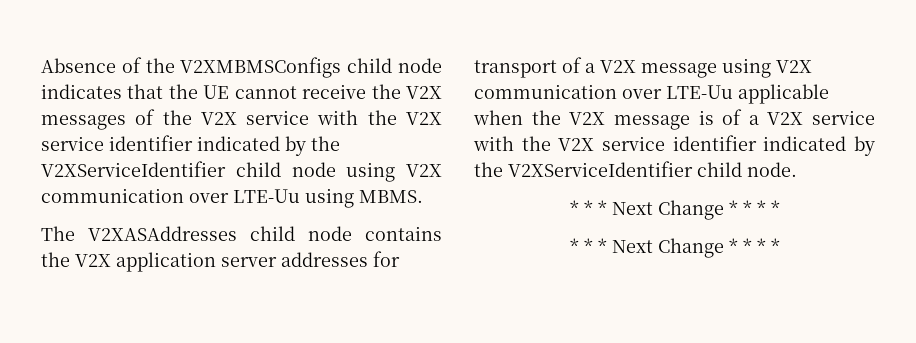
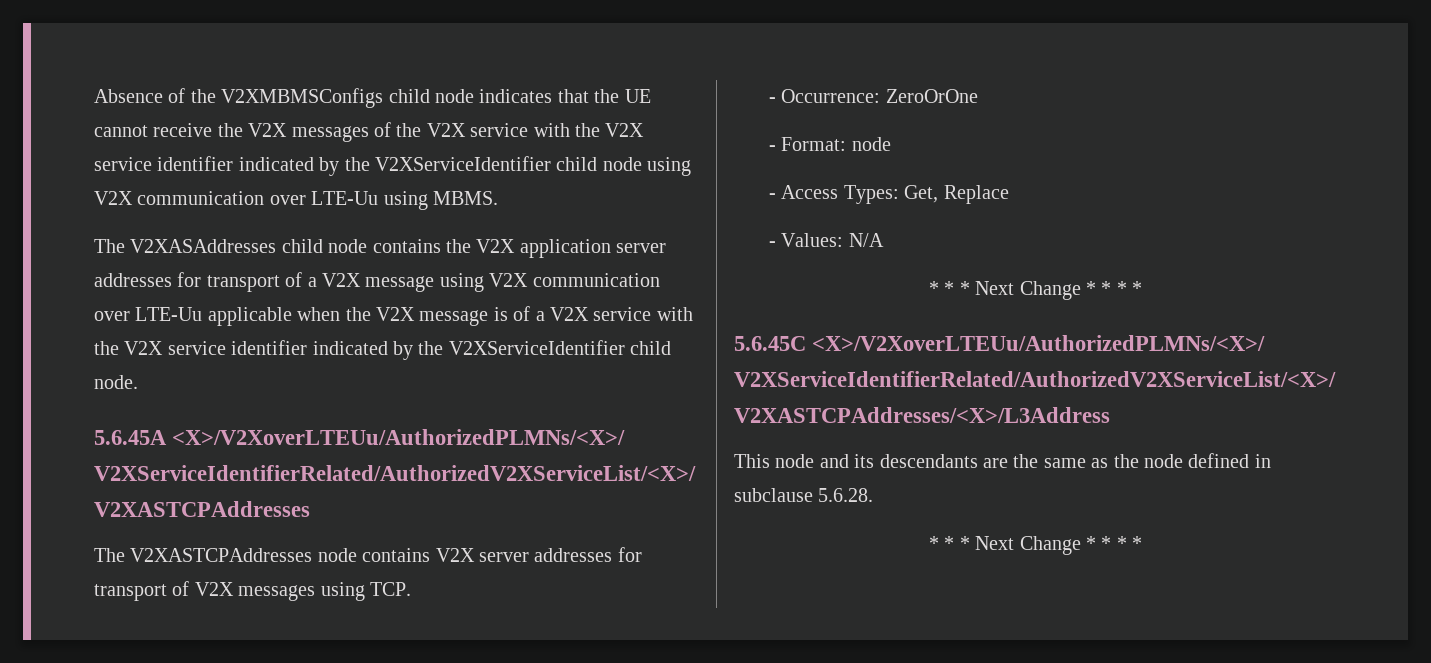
  The V2XASAddresses child node contains the V2X application server addresses for transport of a V2X message using V2X communication over LTE-Uu applicable when the V2X message is of a V2X service with the V2X service identifier indicated by the V2XServiceIdentifier child node.
+ 5.6.45A <X>/V2XoverLTEUu/AuthorizedPLMNs/<X>/
+ V2XServiceIdentifierRelated/AuthorizedV2XServiceList/<X>/
+ V2XASTCPAddresses
+ The V2XASTCPAddresses node contains V2X server addresses for transport of V2X messages using TCP.
+ - Occurrence: ZeroOrOne
+ - Format: node
+ - Access Types: Get, Replace
+ - Values: N/A
  * * * Next Change * * * *
+ 5.6.45C <X>/V2XoverLTEUu/AuthorizedPLMNs/<X>/
+ V2XServiceIdentifierRelated/AuthorizedV2XServiceList/<X>/
+ V2XASTCPAddresses/<X>/L3Address
+ This node and its descendants are the same as the node defined in subclause 5.6.28.

